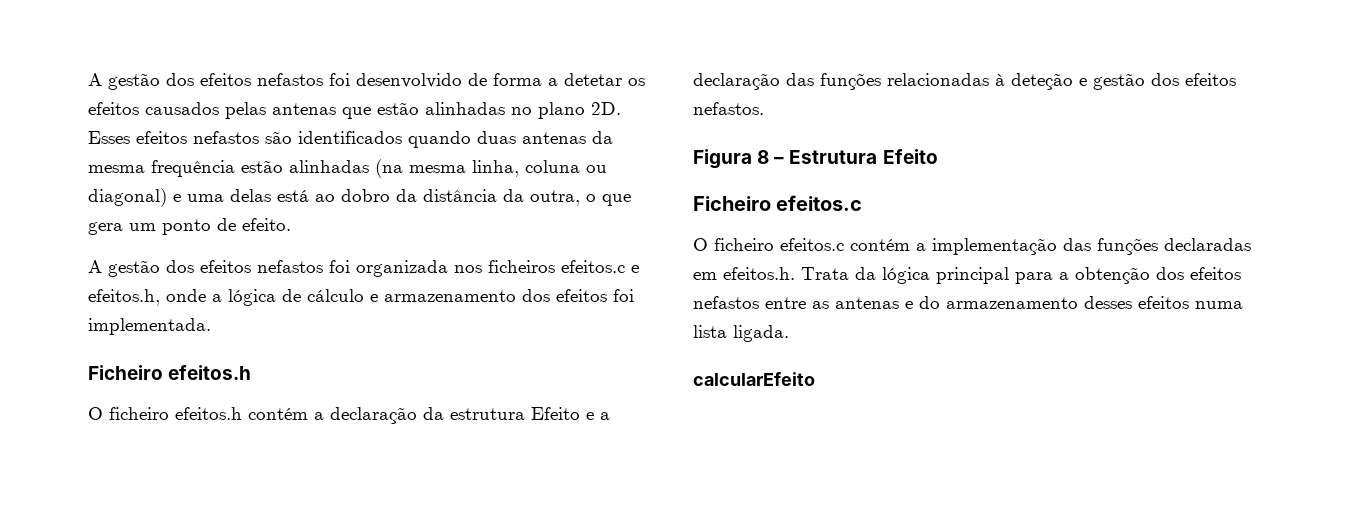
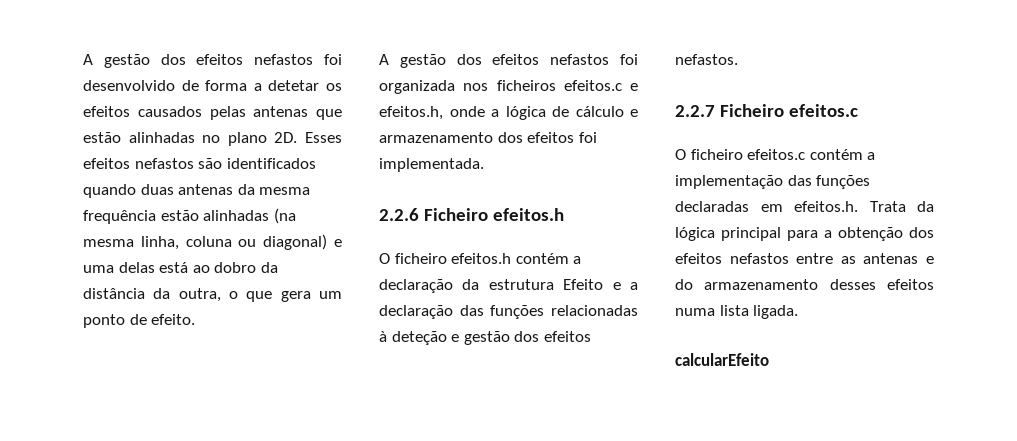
- Ficheiro efeitos.h
+ 2.2.6 Ficheiro efeitos.h
- Figura 8 – Estrutura Efeito
- Ficheiro efeitos.c
+ 2.2.7 Ficheiro efeitos.c

